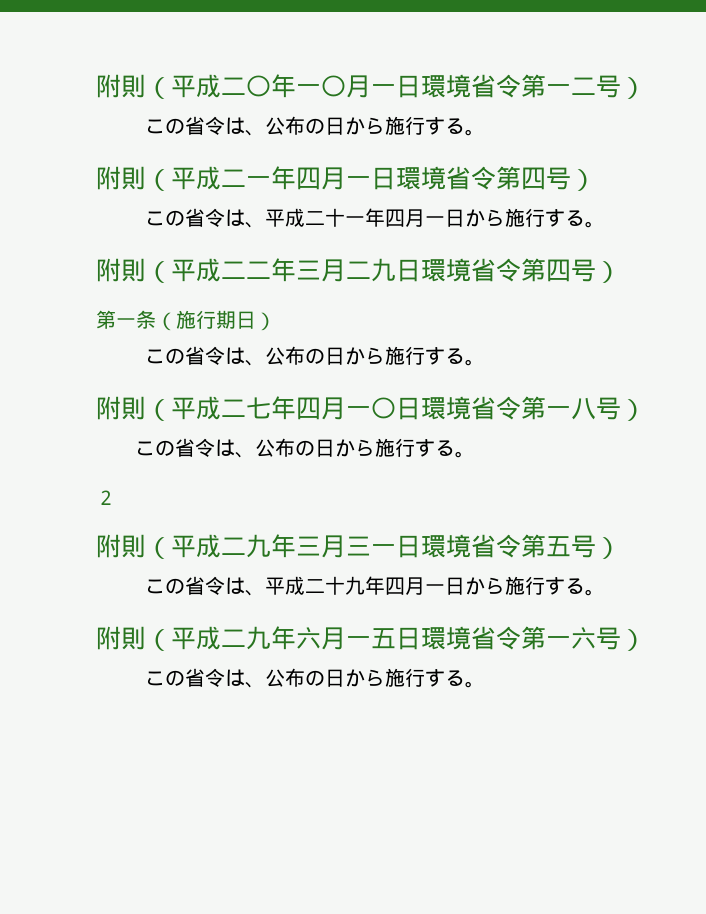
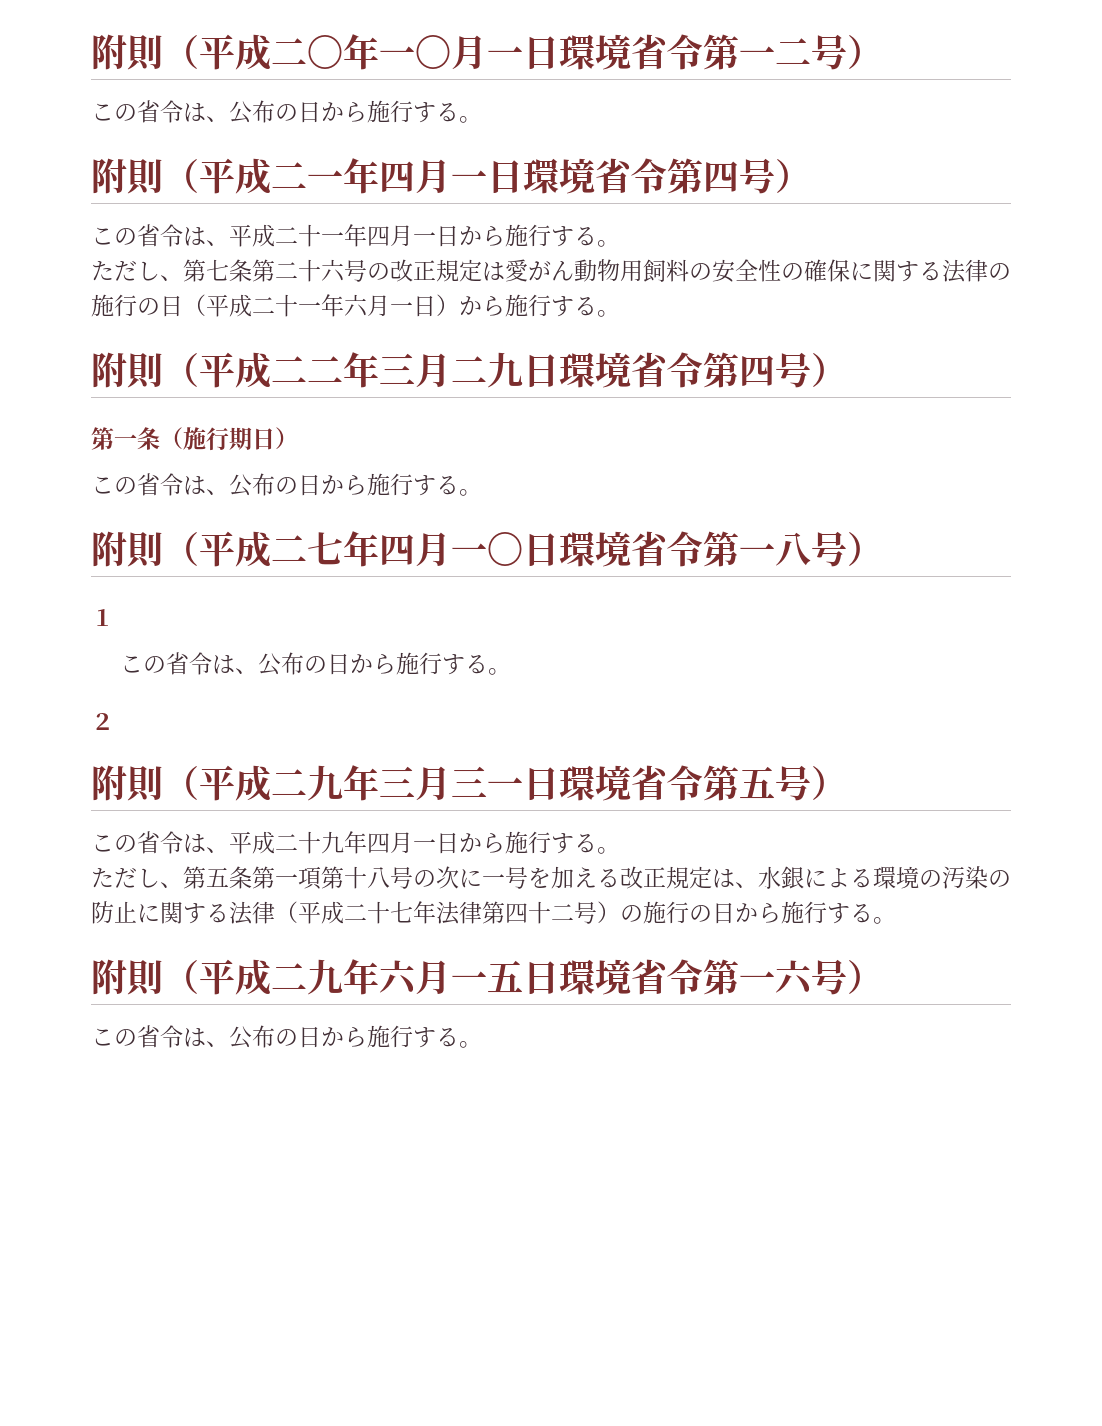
+ ただし、第七条第二十六号の改正規定は愛がん動物用飼料の安全性の確保に関する法律の施行の日（平成二十一年六月一日）から施行する。
+ １
+ ただし、第五条第一項第十八号の次に一号を加える改正規定は、水銀による環境の汚染の防止に関する法律（平成二十七年法律第四十二号）の施行の日から施行する。

